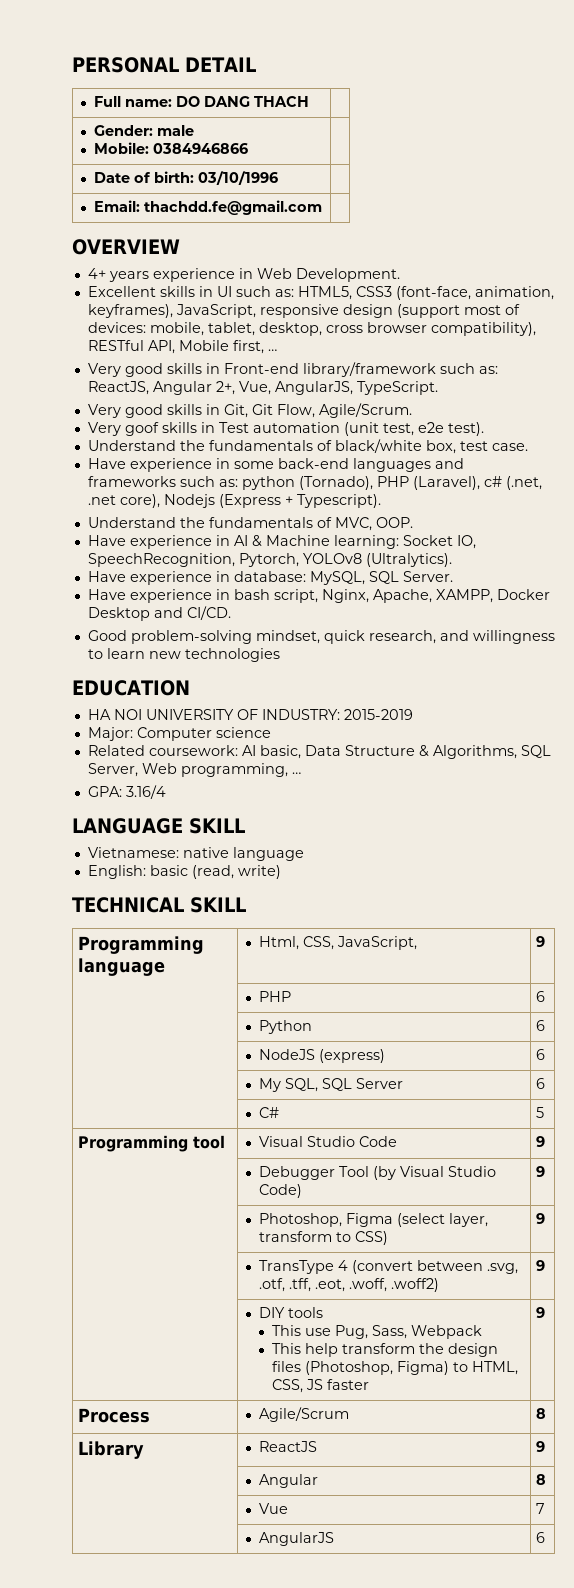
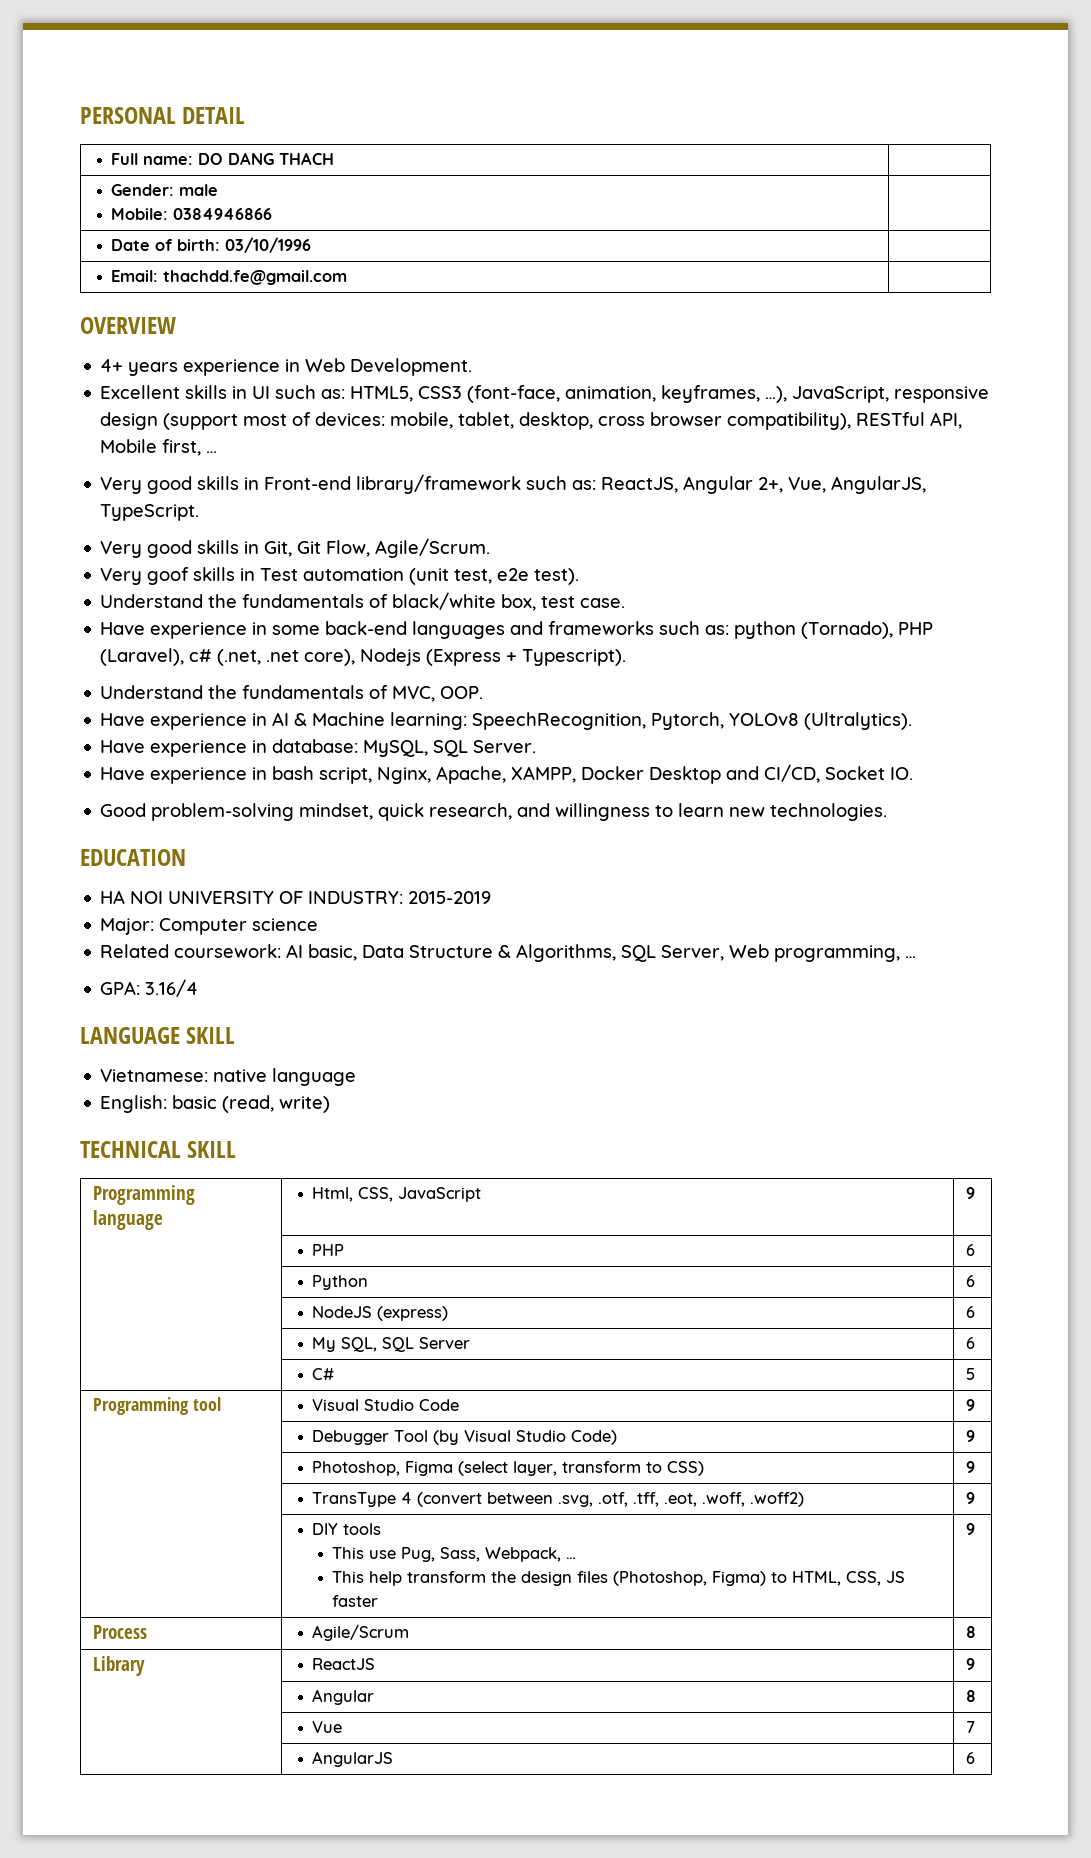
- Excellent skills in UI such as: HTML5, CSS3 (font-face, animation, keyframes), JavaScript, responsive design (support most of devices: mobile, tablet, desktop, cross browser compatibility), RESTful API, Mobile first, …
+ Excellent skills in UI such as: HTML5, CSS3 (font-face, animation, keyframes, …), JavaScript, responsive design (support most of devices: mobile, tablet, desktop, cross browser compatibility), RESTful API, Mobile first, …
- Have experience in AI & Machine learning: Socket IO, SpeechRecognition, Pytorch, YOLOv8 (Ultralytics).
+ Have experience in AI & Machine learning: SpeechRecognition, Pytorch, YOLOv8 (Ultralytics).
- Have experience in bash script, Nginx, Apache, XAMPP, Docker Desktop and CI/CD.
+ Have experience in bash script, Nginx, Apache, XAMPP, Docker Desktop and CI/CD, Socket IO.
- Good problem-solving mindset, quick research, and willingness to learn new technologies
+ Good problem-solving mindset, quick research, and willingness to learn new technologies.
- Programming language | Html, CSS, JavaScript, | 9
+ Programming language | Html, CSS, JavaScript | 9
  | DIY tools
- This use Pug, Sass, Webpack
+ This use Pug, Sass, Webpack, …

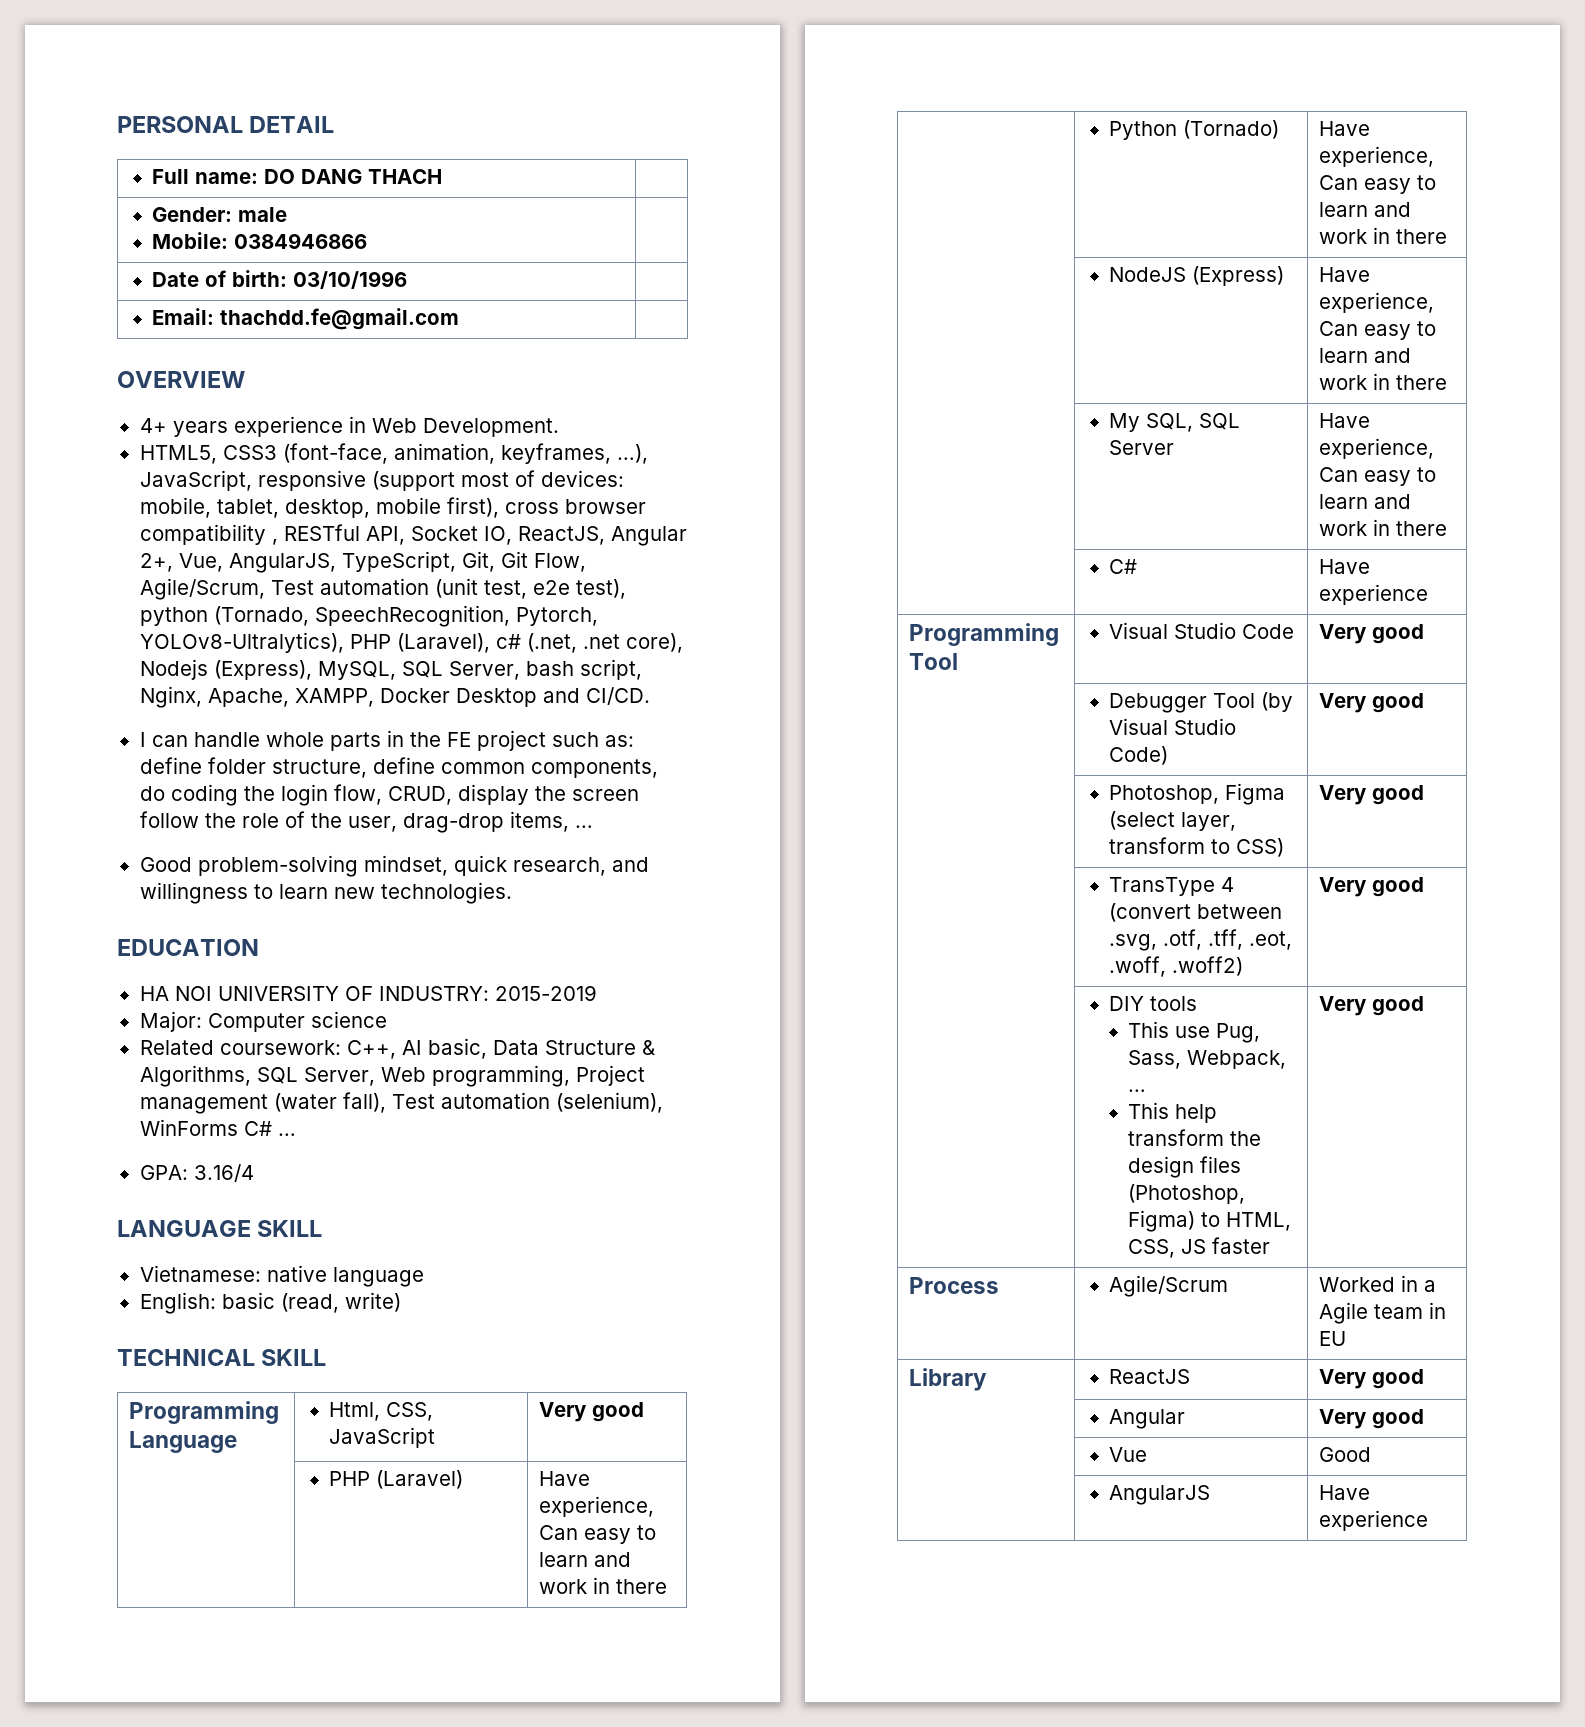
- Excellent skills in UI such as: HTML5, CSS3 (font-face, animation, keyframes, …), JavaScript, responsive design (support most of devices: mobile, tablet, desktop, cross browser compatibility), RESTful API, Mobile first, …
- Very good skills in Front-end library/framework such as: ReactJS, Angular 2+, Vue, AngularJS, TypeScript.
- Very good skills in Git, Git Flow, Agile/Scrum.
- Very goof skills in Test automation (unit test, e2e test).
- Understand the fundamentals of black/white box, test case.
- Have experience in some back-end languages and frameworks such as: python (Tornado), PHP (Laravel), c# (.net, .net core), Nodejs (Express + Typescript).
- Understand the fundamentals of MVC, OOP.
- Have experience in AI & Machine learning: SpeechRecognition, Pytorch, YOLOv8 (Ultralytics).
- Have experience in database: MySQL, SQL Server.
- Have experience in bash script, Nginx, Apache, XAMPP, Docker Desktop and CI/CD, Socket IO.
+ HTML5, CSS3 (font-face, animation, keyframes, …), JavaScript, responsive (support most of devices: mobile, tablet, desktop, mobile first), cross browser compatibility , RESTful API, Socket IO, ReactJS, Angular 2+, Vue, AngularJS, TypeScript, Git, Git Flow, Agile/Scrum, Test automation (unit test, e2e test), python (Tornado, SpeechRecognition, Pytorch, YOLOv8-Ultralytics), PHP (Laravel), c# (.net, .net core), Nodejs (Express), MySQL, SQL Server, bash script, Nginx, Apache, XAMPP, Docker Desktop and CI/CD.
+ I can handle whole parts in the FE project such as: define folder structure, define common components, do coding the login flow, CRUD, display the screen follow the role of the user, drag-drop items, …
- Related coursework: AI basic, Data Structure & Algorithms, SQL Server, Web programming, …
+ Related coursework: C++, AI basic, Data Structure & Algorithms, SQL Server, Web programming, Project management (water fall), Test automation (selenium), WinForms C# …
- Programming language | Html, CSS, JavaScript | 9
- | PHP | 6
- | Python | 6
- | NodeJS (express) | 6
- | My SQL, SQL Server | 6
+ Programming Language | Html, CSS, JavaScript | Very good
+ | PHP (Laravel) | Have experience, Can easy to learn and work in there
+ | Python (Tornado) | Have experience, Can easy to learn and work in there
+ | NodeJS (Express) | Have experience, Can easy to learn and work in there
+ | My SQL, SQL Server | Have experience, Can easy to learn and work in there
- | C# | 5
- Programming tool | Visual Studio Code | 9
+ | C# | Have experience
+ Programming Tool | Visual Studio Code | Very good
- | Debugger Tool (by Visual Studio Code) | 9
+ | Debugger Tool (by Visual Studio Code) | Very good
- | Photoshop, Figma (select layer, transform to CSS) | 9
+ | Photoshop, Figma (select layer, transform to CSS) | Very good
- | TransType 4 (convert between .svg, .otf, .tff, .eot, .woff, .woff2) | 9
+ | TransType 4 (convert between .svg, .otf, .tff, .eot, .woff, .woff2) | Very good
  | DIY tools
  This use Pug, Sass, Webpack, …
- This help transform the design files (Photoshop, Figma) to HTML, CSS, JS faster | 9
+ This help transform the design files (Photoshop, Figma) to HTML, CSS, JS faster | Very good
- Process | Agile/Scrum | 8
+ Process | Agile/Scrum | Worked in a Agile team in EU
- Library | ReactJS | 9
+ Library | ReactJS | Very good
- | Angular | 8
+ | Angular | Very good
- | Vue | 7
+ | Vue | Good
- | AngularJS | 6
+ | AngularJS | Have experience

